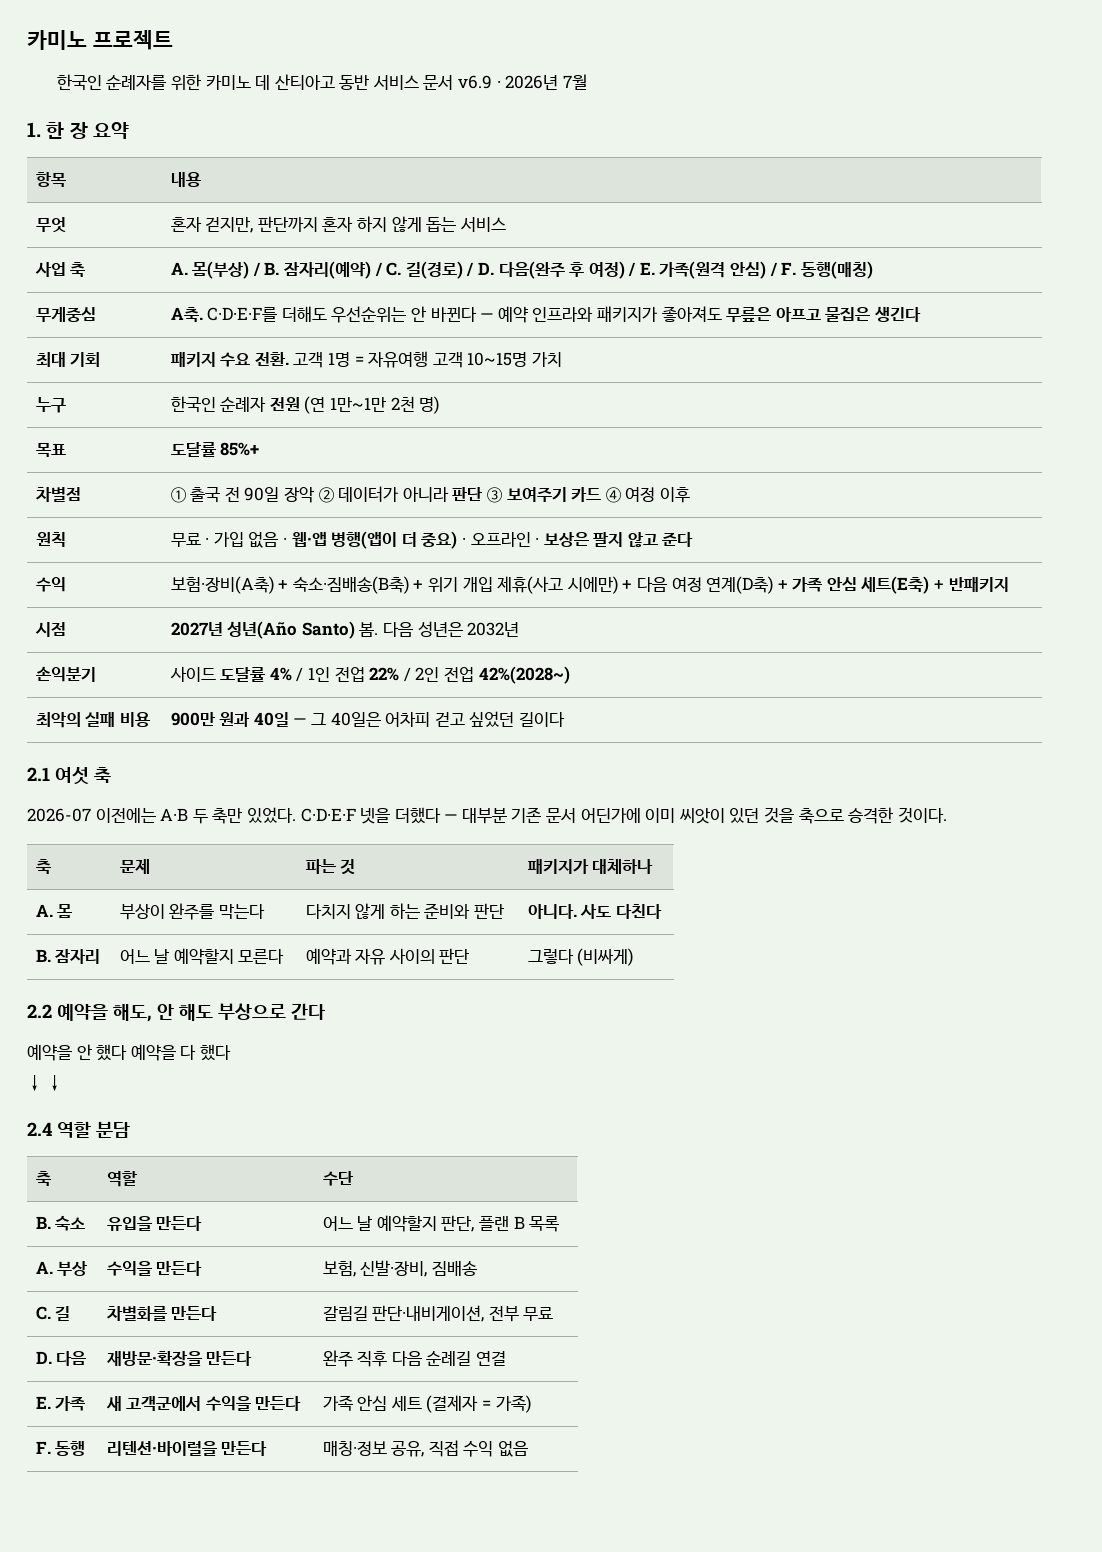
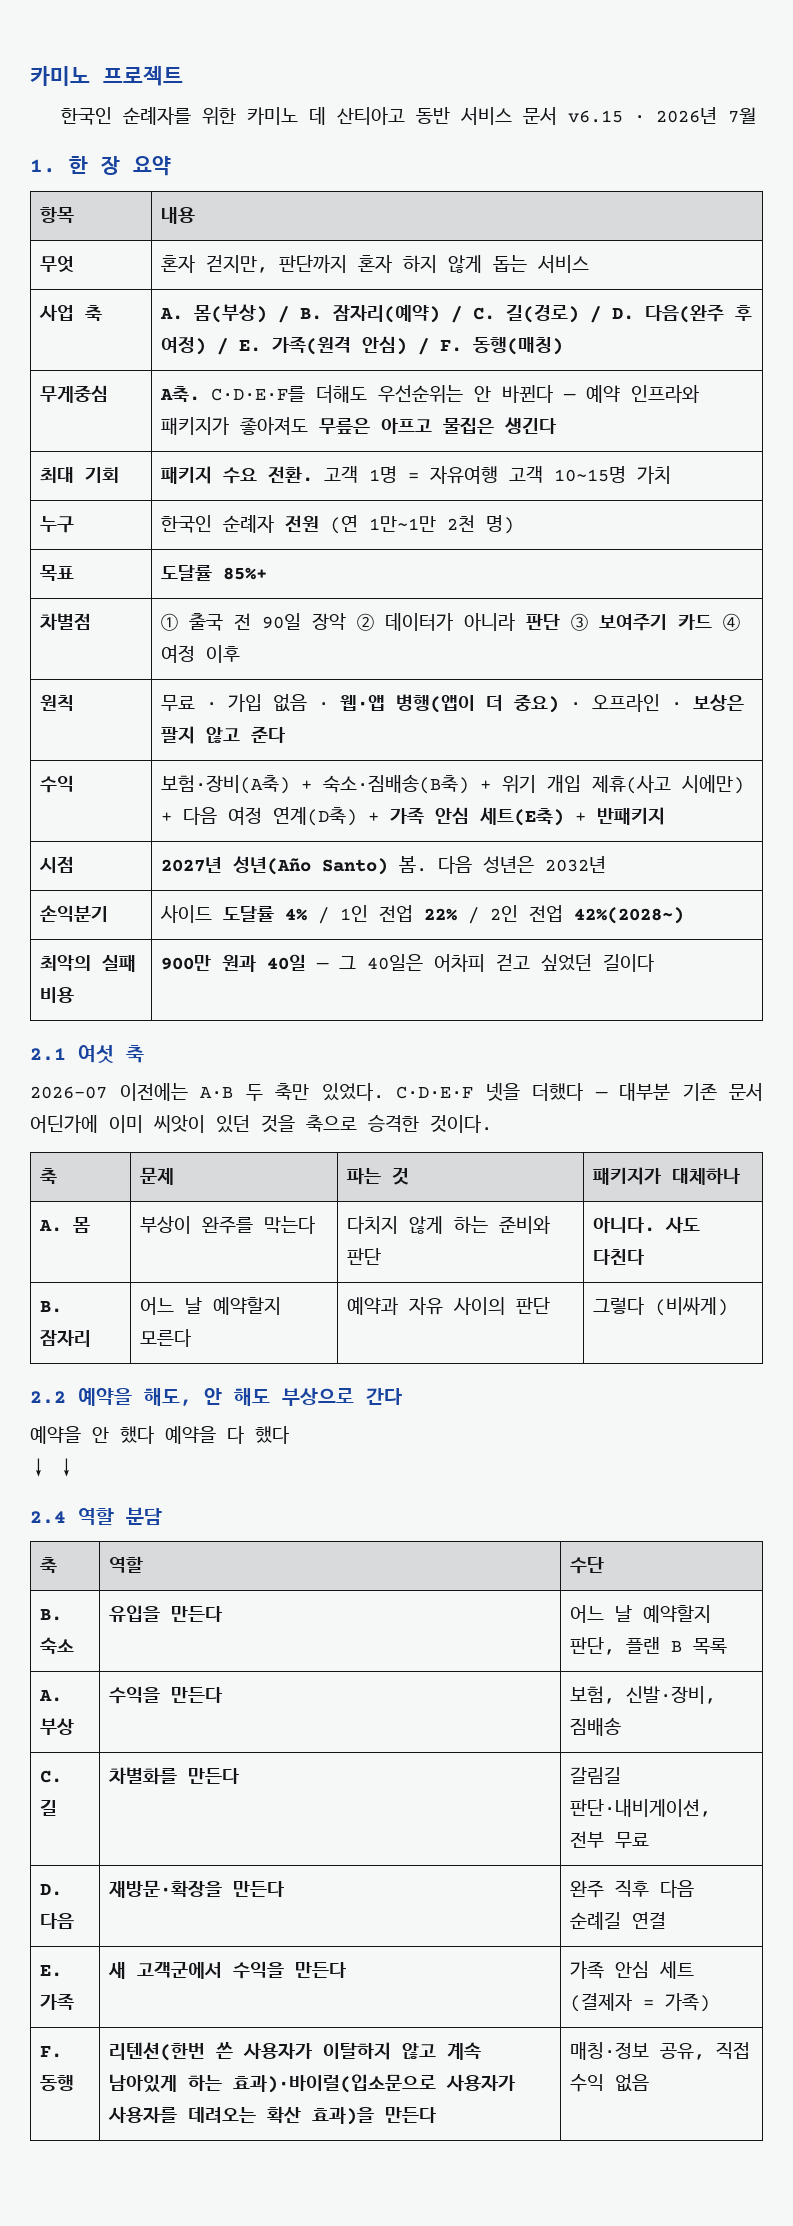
- 한국인 순례자를 위한 카미노 데 산티아고 동반 서비스 문서 v6.9 · 2026년 7월
+ 한국인 순례자를 위한 카미노 데 산티아고 동반 서비스 문서 v6.15 · 2026년 7월
- F. 동행 | 리텐션·바이럴을 만든다 | 매칭·정보 공유, 직접 수익 없음
+ F. 동행 | 리텐션(한번 쓴 사용자가 이탈하지 않고 계속 남아있게 하는 효과)·바이럴(입소문으로 사용자가 사용자를 데려오는 확산 효과)을 만든다 | 매칭·정보 공유, 직접 수익 없음

